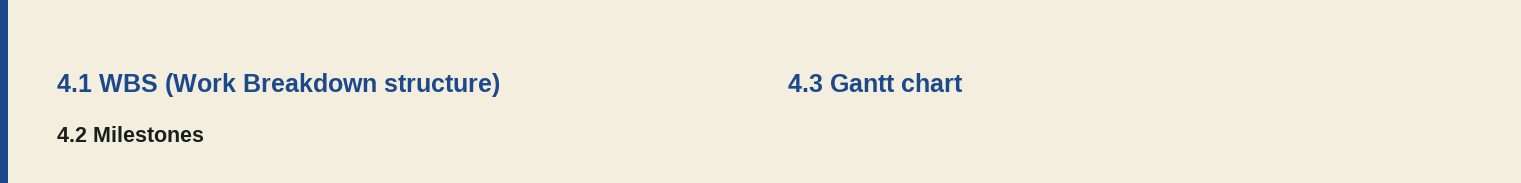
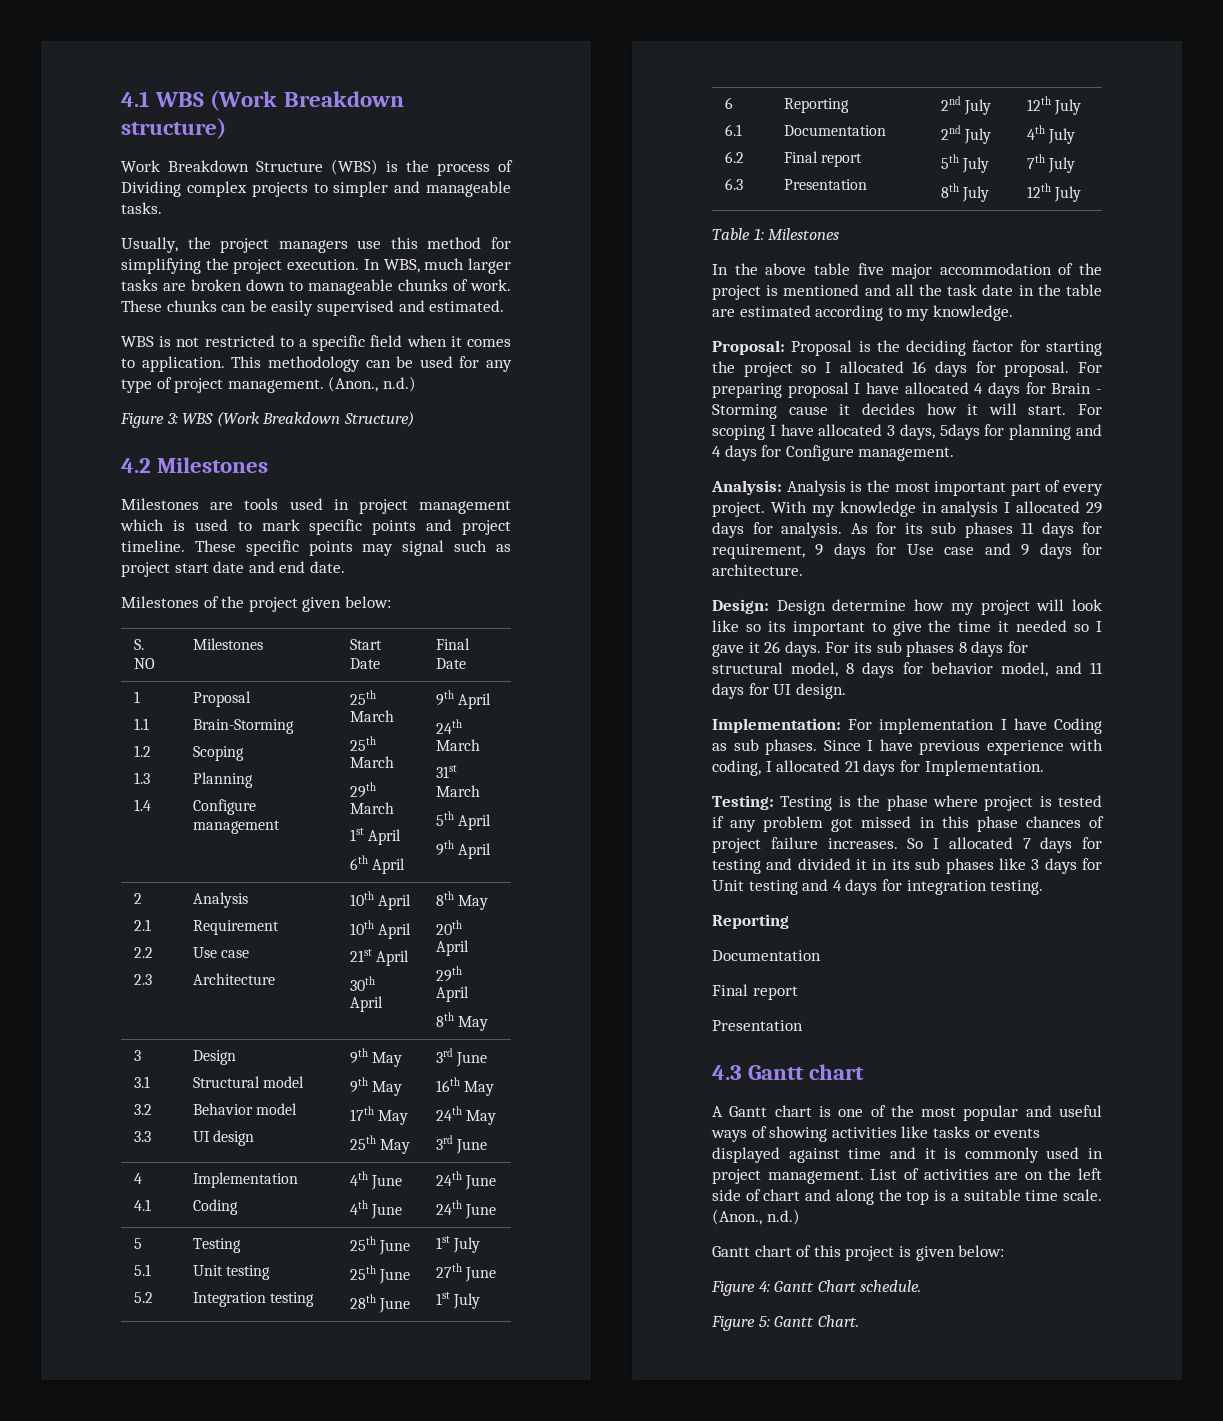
+ Work Breakdown Structure (WBS) is the process of Dividing complex projects to simpler and manageable tasks.
+ Usually, the project managers use this method for simplifying the project execution. In WBS, much larger tasks are broken down to manageable chunks of work. These chunks can be easily supervised and estimated.
+ WBS is not restricted to a specific field when it comes to application. This methodology can be used for any type of project management. (Anon., n.d.)
+ Figure 3: WBS (Work Breakdown Structure)
  4.2 Milestones
+ Milestones are tools used in project management which is used to mark specific points and project timeline. These specific points may signal such as project start date and end date.
+ Milestones of the project given below:
+ S. NO | Milestones | Start Date | Final Date
+ 1
+ 1.1
+ 1.2
+ 1.3
+ 1.4 | Proposal
+ Brain-Storming
+ Scoping
+ Planning
+ Configure management | 25th March
+ 25th March
+ 29th March
+ 1st April
+ 6th April | 9th April
+ 24th March
+ 31st March
+ 5th April
+ 9th April
+ 2
+ 2.1
+ 2.2
+ 2.3 | Analysis
+ Requirement
+ Use case
+ Architecture | 10th April
+ 10th April
+ 21st April
+ 30th April | 8th May
+ 20th April
+ 29th April
+ 8th May
+ 3
+ 3.1
+ 3.2
+ 3.3 | Design
+ Structural model
+ Behavior model
+ UI design | 9th May
+ 9th May
+ 17th May
+ 25th May | 3rd June
+ 16th May
+ 24th May
+ 3rd June
+ 4
+ 4.1 | Implementation
+ Coding | 4th June
+ 4th June | 24th June
+ 24th June
+ 5
+ 5.1
+ 5.2 | Testing
+ Unit testing
+ Integration testing | 25th June
+ 25th June
+ 28th June | 1st July
+ 27th June
+ 1st July
+ 6
+ 6.1
+ 6.2
+ 6.3 | Reporting
+ Documentation
+ Final report
+ Presentation | 2nd July
+ 2nd July
+ 5th July
+ 8th July | 12th July
+ 4th July
+ 7th July
+ 12th July
+ Table 1: Milestones
+ In the above table five major accommodation of the project is mentioned and all the task date in the table are estimated according to my knowledge.
+ Proposal: Proposal is the deciding factor for starting the project so I allocated 16 days for proposal. For preparing proposal I have allocated 4 days for Brain - Storming cause it decides how it will start. For scoping I have allocated 3 days, 5days for planning and 4 days for Configure management.
+ Analysis: Analysis is the most important part of every project. With my knowledge in analysis I allocated 29 days for analysis. As for its sub phases 11 days for requirement, 9 days for Use case and 9 days for architecture.
+ Design: Design determine how my project will look like so its important to give the time it needed so I gave it 26 days. For its sub phases 8 days for structural model, 8 days for behavior model, and 11 days for UI design.
+ Implementation: For implementation I have Coding as sub phases. Since I have previous experience with coding, I allocated 21 days for Implementation.
+ Testing: Testing is the phase where project is tested if any problem got missed in this phase chances of project failure increases. So I allocated 7 days for testing and divided it in its sub phases like 3 days for Unit testing and 4 days for integration testing.
+ Reporting
+ Documentation
+ Final report
+ Presentation
  4.3 Gantt chart
+ A Gantt chart is one of the most popular and useful ways of showing activities like tasks or events displayed against time and it is commonly used in project management. List of activities are on the left side of chart and along the top is a suitable time scale. (Anon., n.d.)
+ Gantt chart of this project is given below:
+ Figure 4: Gantt Chart schedule.
+ Figure 5: Gantt Chart.

